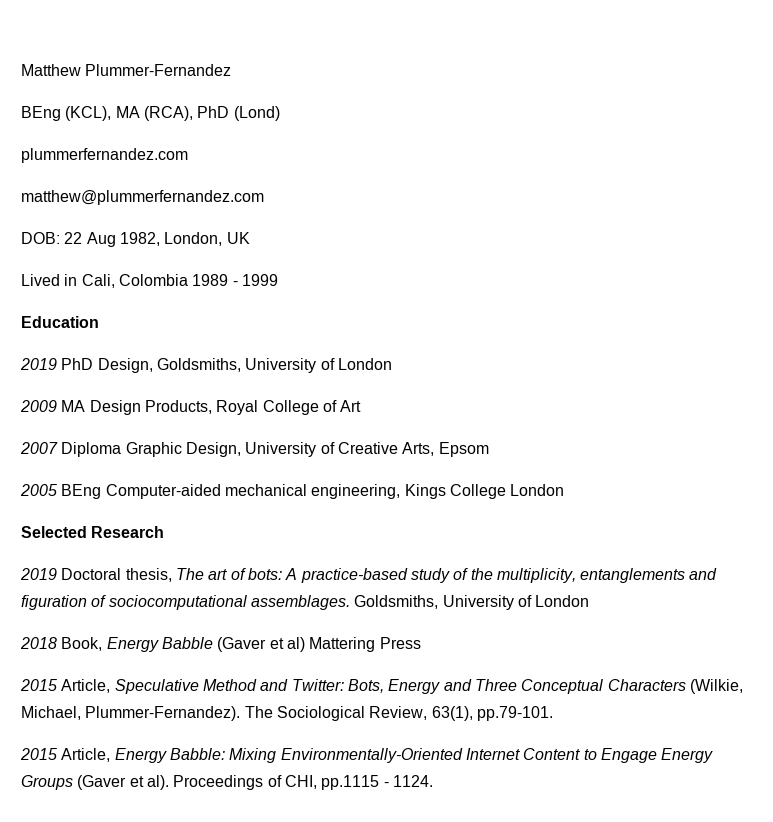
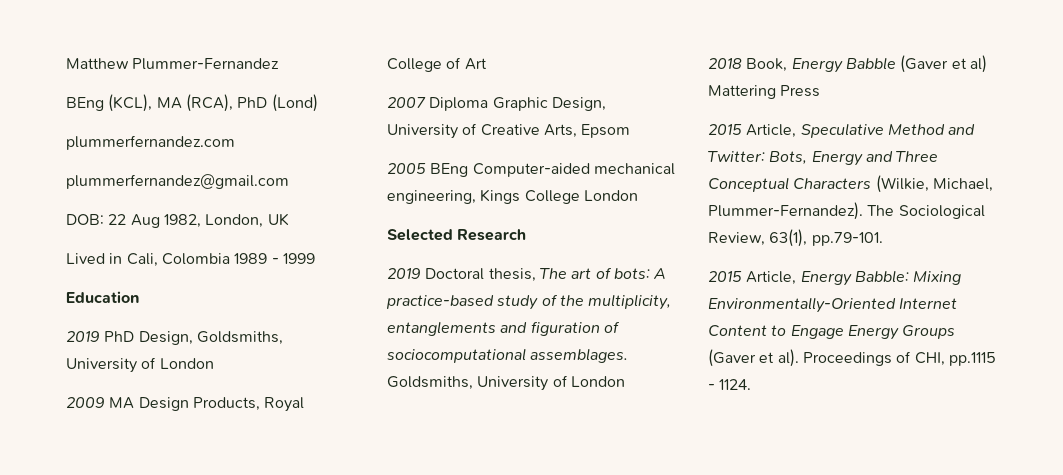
- matthew@plummerfernandez.com
+ plummerfernandez@gmail.com

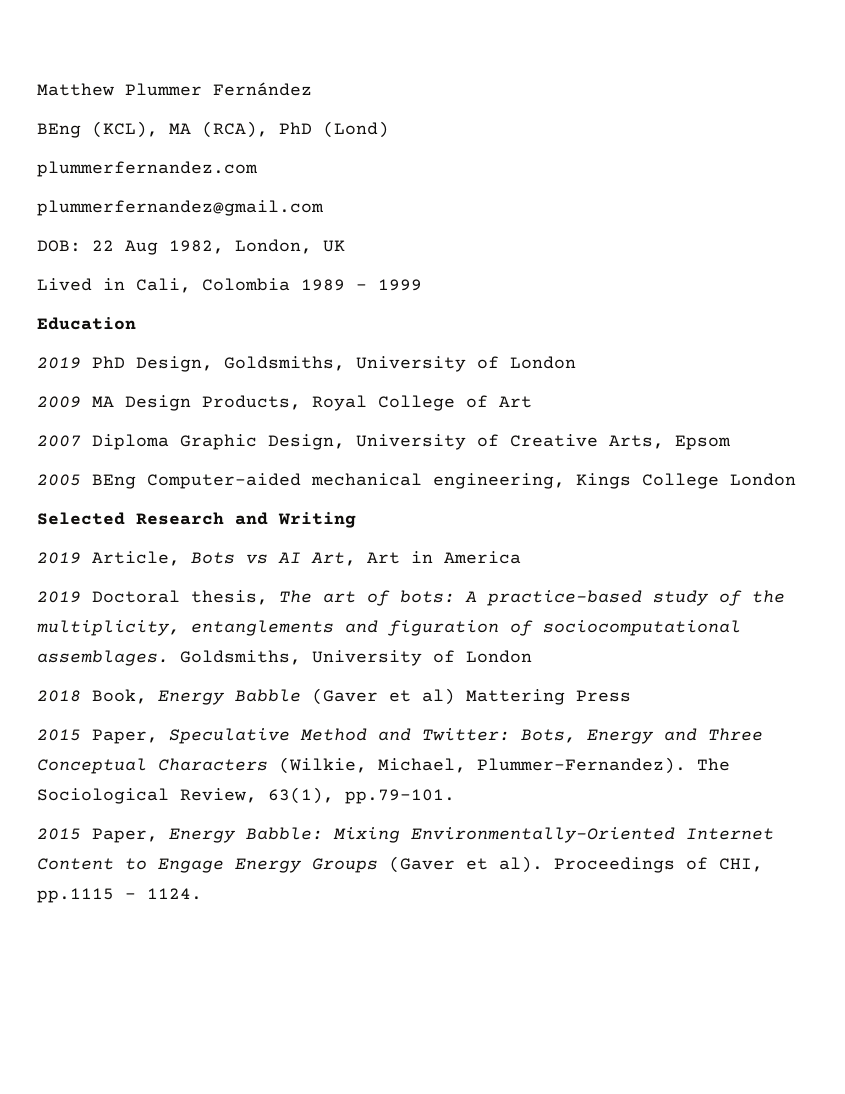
- Matthew Plummer-Fernandez
+ Matthew Plummer Fernández
- Selected Research
+ Selected Research and Writing
+ 2019 Article, Bots vs AI Art, Art in America
- 2015 Article, Speculative Method and Twitter: Bots, Energy and Three Conceptual Characters (Wilkie, Michael, Plummer-Fernandez).
+ 2015 Paper, Speculative Method and Twitter: Bots, Energy and Three Conceptual Characters (Wilkie, Michael, Plummer-Fernandez).
- 2015 Article, Energy Babble: Mixing Environmentally-Oriented Internet Content to Engage Energy Groups (Gaver et al).
+ 2015 Paper, Energy Babble: Mixing Environmentally-Oriented Internet Content to Engage Energy Groups (Gaver et al).

